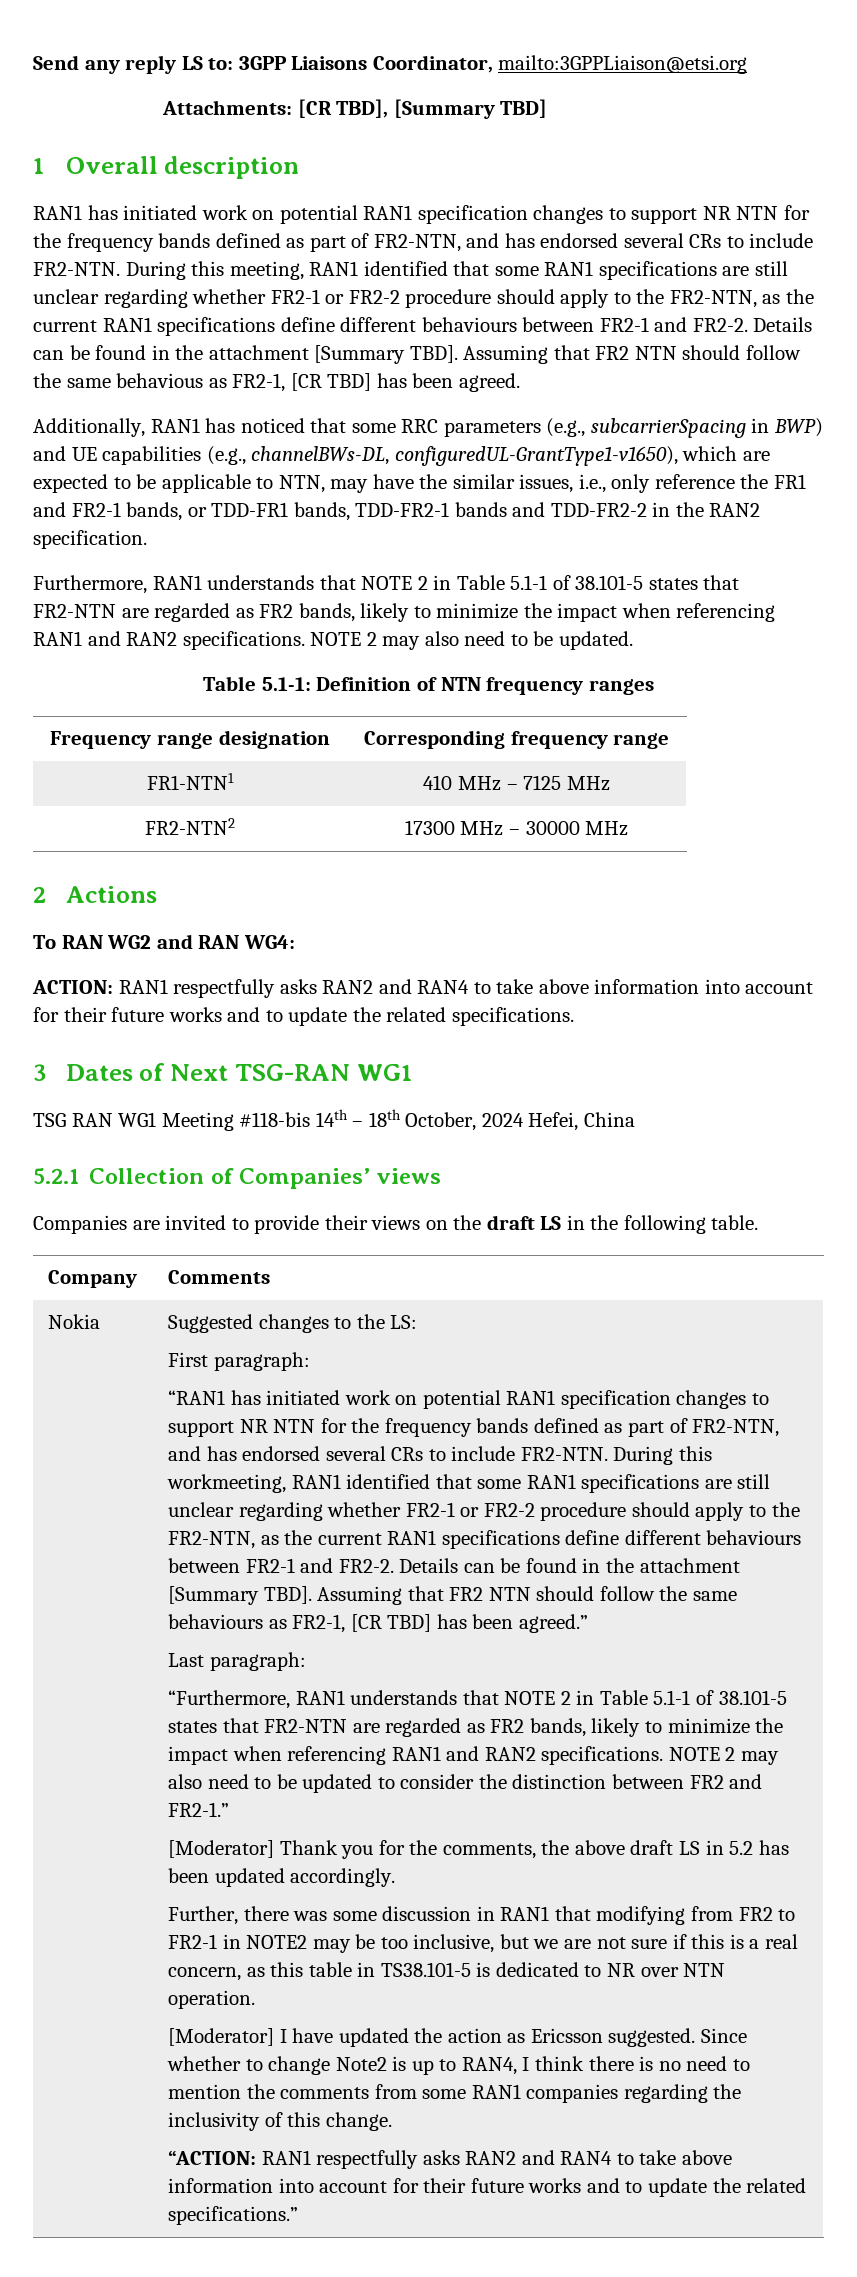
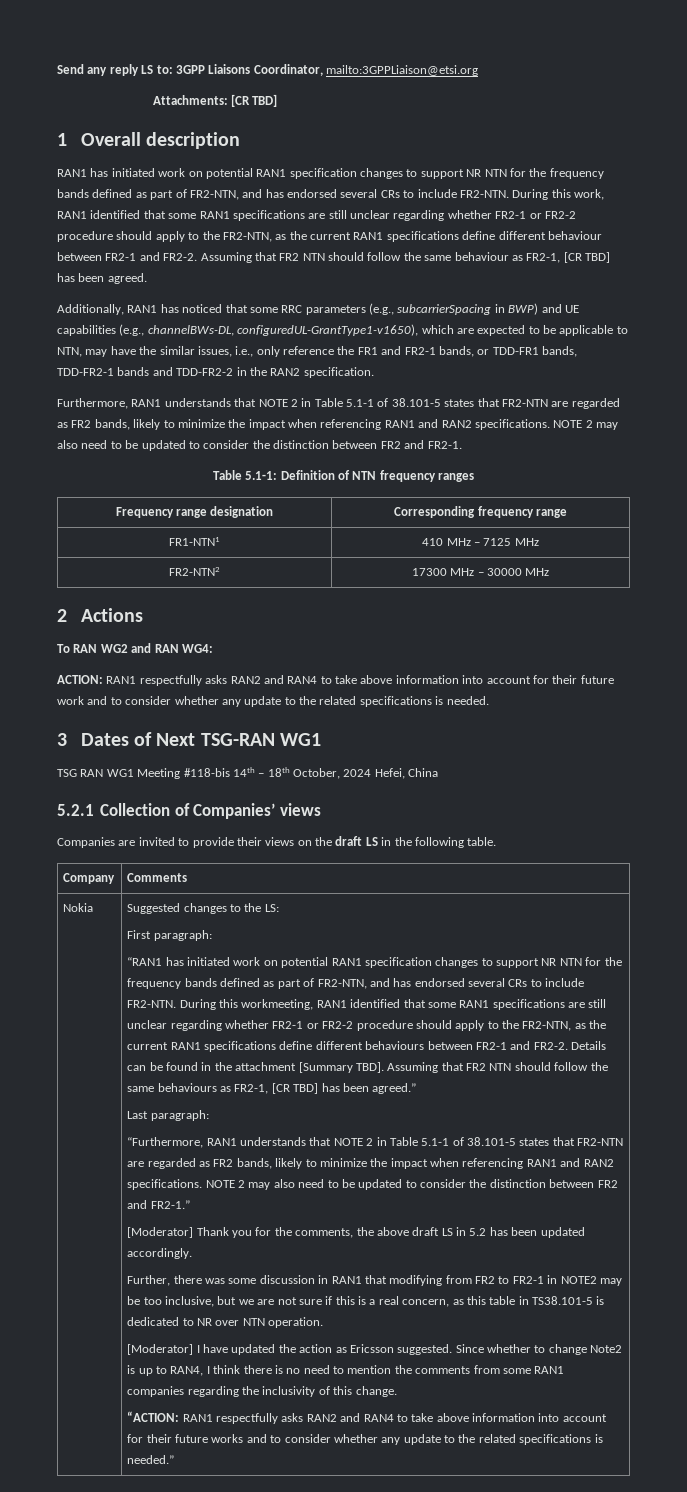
- Attachments: [CR TBD], [Summary TBD]
+ Attachments: [CR TBD]
- During this meeting, RAN1 identified that some RAN1 specifications are still unclear regarding whether FR2-1 or FR2-2 procedure should apply to the FR2-NTN, as the current RAN1 specifications define different behaviours between FR2-1 and FR2-2. Details can be found in the attachment [Summary TBD]. Assuming that FR2 NTN should follow the same behavious as FR2-1, [CR TBD] has been agreed.
+ During this work, RAN1 identified that some RAN1 specifications are still unclear regarding whether FR2-1 or FR2-2 procedure should apply to the FR2-NTN, as the current RAN1 specifications define different behaviour between FR2-1 and FR2-2. Assuming that FR2 NTN should follow the same behaviour as FR2-1, [CR TBD] has been agreed.
- NOTE 2 may also need to be updated.
+ NOTE 2 may also need to be updated to consider the distinction between FR2 and FR2-1.
- ACTION: RAN1 respectfully asks RAN2 and RAN4 to take above information into account for their future works and to update the related specifications.
+ ACTION: RAN1 respectfully asks RAN2 and RAN4 to take above information into account for their future work and to consider whether any update to the related specifications is needed.
- “ACTION: RAN1 respectfully asks RAN2 and RAN4 to take above information into account for their future works and to update the related specifications.”
+ “ACTION: RAN1 respectfully asks RAN2 and RAN4 to take above information into account for their future works and to consider whether any update to the related specifications is needed.”

